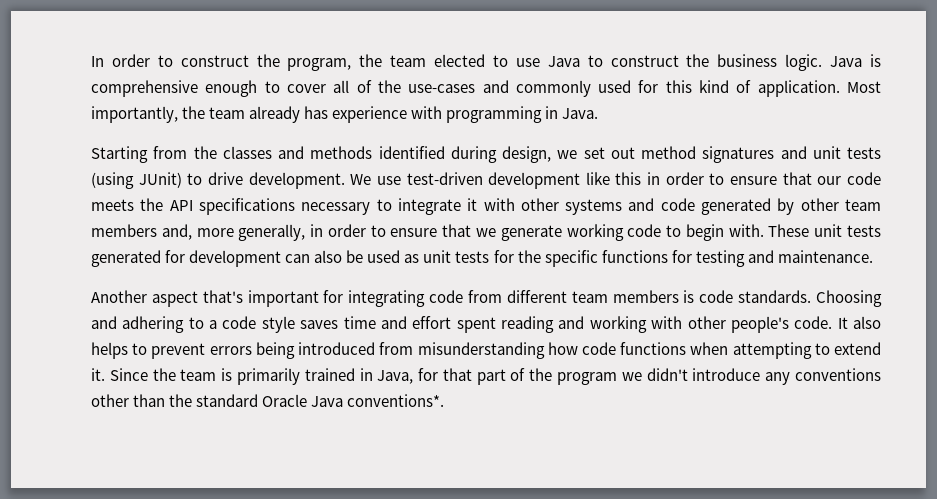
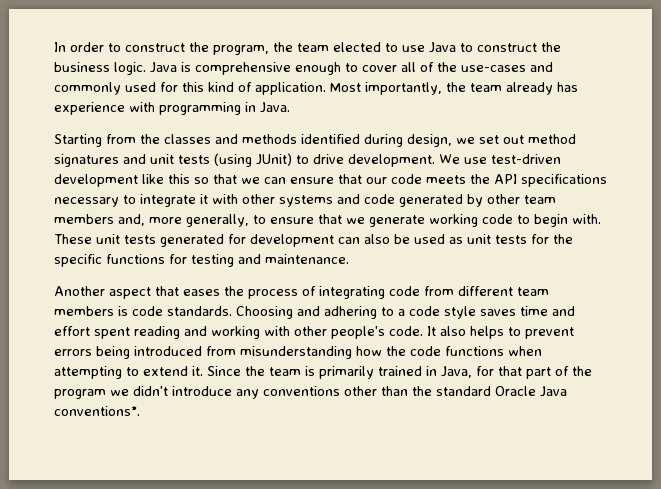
- We use test-driven development like this in order to ensure that our code meets the API specifications necessary to integrate it with other systems and code generated by other team members and, more generally, in order to ensure that we generate working code to begin with.
+ We use test-driven development like this so that we can ensure that our code meets the API specifications necessary to integrate it with other systems and code generated by other team members and, more generally, to ensure that we generate working code to begin with.
- Another aspect that's important for integrating code from different team members is code standards.
+ Another aspect that eases the process of integrating code from different team members is code standards.
- It also helps to prevent errors being introduced from misunderstanding how code functions when attempting to extend it.
+ It also helps to prevent errors being introduced from misunderstanding how the code functions when attempting to extend it.

